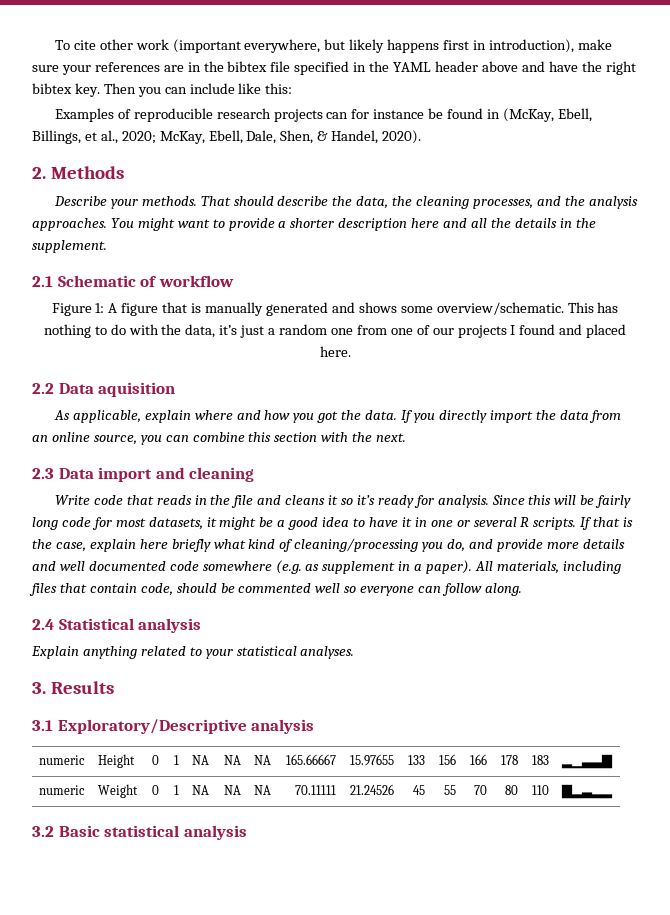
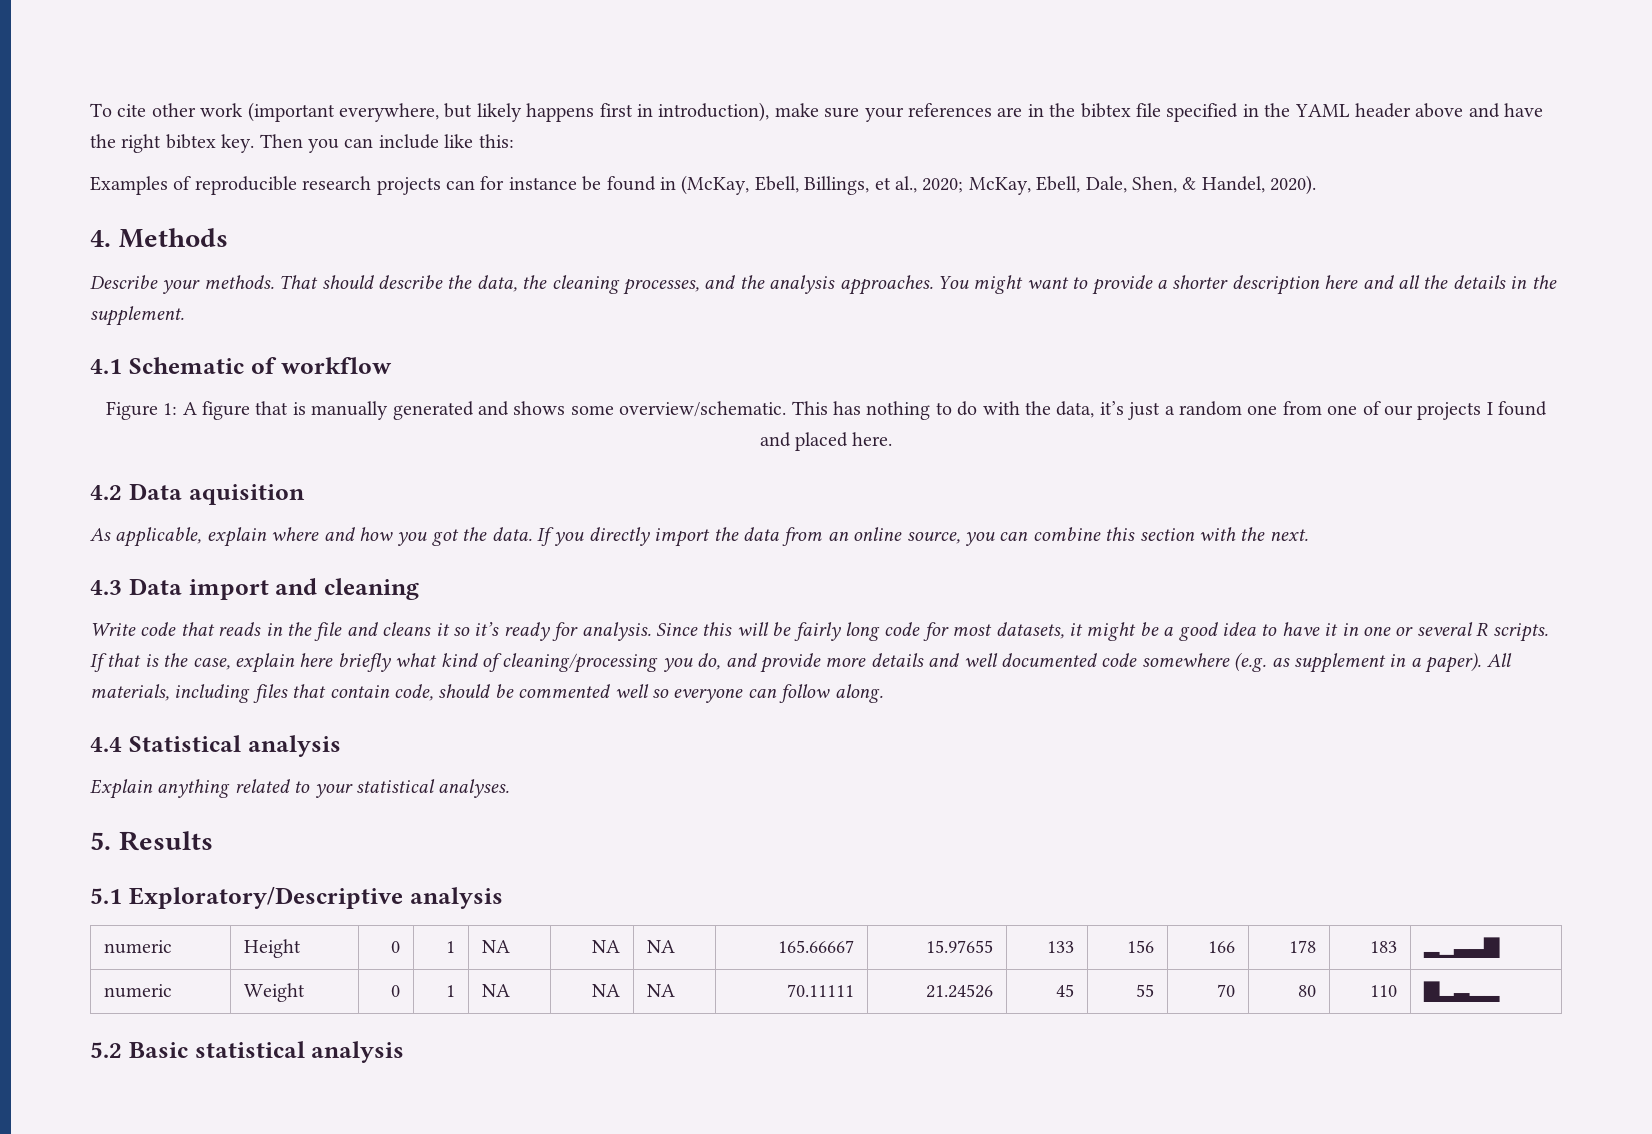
- 2. Methods
+ 4. Methods
- 2.1 Schematic of workflow
+ 4.1 Schematic of workflow
- 2.2 Data aquisition
+ 4.2 Data aquisition
- 2.3 Data import and cleaning
+ 4.3 Data import and cleaning
- 2.4 Statistical analysis
+ 4.4 Statistical analysis
- 3. Results
+ 5. Results
- 3.1 Exploratory/Descriptive analysis
+ 5.1 Exploratory/Descriptive analysis
- 3.2 Basic statistical analysis
+ 5.2 Basic statistical analysis

